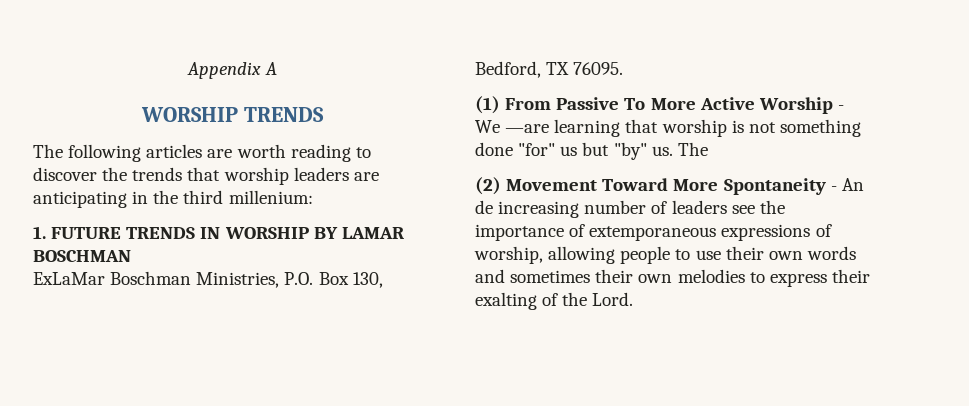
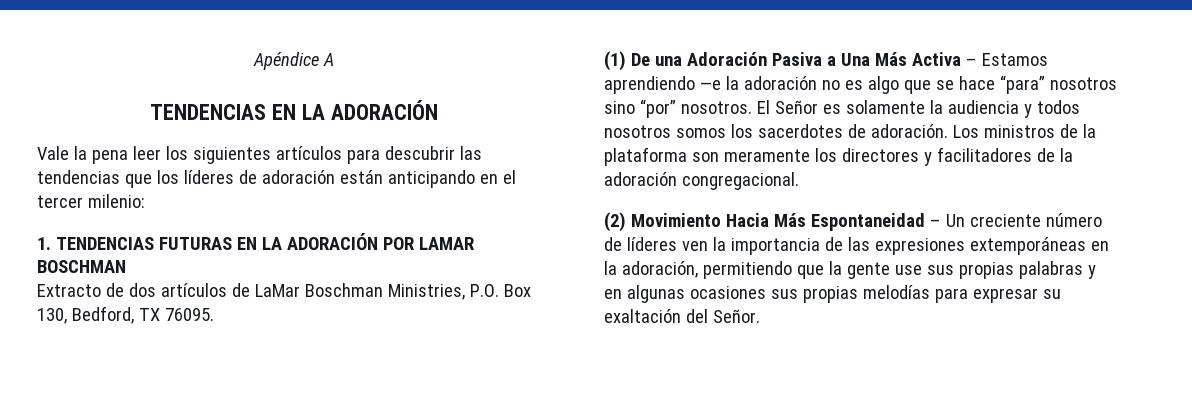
- Appendix A
+ Apéndice A
- WORSHIP TRENDS
- The following articles are worth reading to discover the trends that worship leaders are anticipating in the third millenium:
- 1. FUTURE TRENDS IN WORSHIP BY LAMAR BOSCHMAN
- ExLaMar Boschman Ministries, P.O. Box 130, Bedford, TX 76095.
+ TENDENCIAS EN LA ADORACIÓN
+ Vale la pena leer los siguientes artículos para descubrir las tendencias que los líderes de adoración están anticipando en el tercer milenio:
+ 1. TENDENCIAS FUTURAS EN LA ADORACIÓN POR LAMAR BOSCHMAN
+ Extracto de dos artículos de LaMar Boschman Ministries, P.O. Box 130, Bedford, TX 76095.
- (1) From Passive To More Active Worship - We —are learning that worship is not something done "for" us but "by" us. The
- (2) Movement Toward More Spontaneity - An de increasing number of leaders see the importance of extemporaneous expressions of worship, allowing people to use their own words and sometimes their own melodies to express their exalting of the Lord.
+ (1) De una Adoración Pasiva a Una Más Activa – Estamos aprendiendo —e la adoración no es algo que se hace “para” nosotros sino “por” nosotros. El Señor es solamente la audiencia y todos nosotros somos los sacerdotes de adoración. Los ministros de la plataforma son meramente los directores y facilitadores de la adoración congregacional.
+ (2) Movimiento Hacia Más Espontaneidad – Un creciente número de líderes ven la importancia de las expresiones extemporáneas en la adoración, permitiendo que la gente use sus propias palabras y en algunas ocasiones sus propias melodías para expresar su exaltación del Señor.

